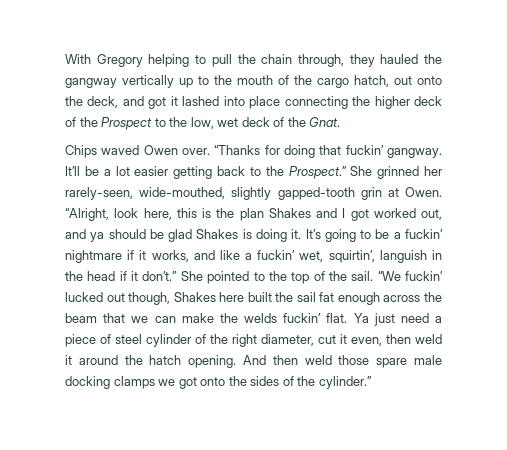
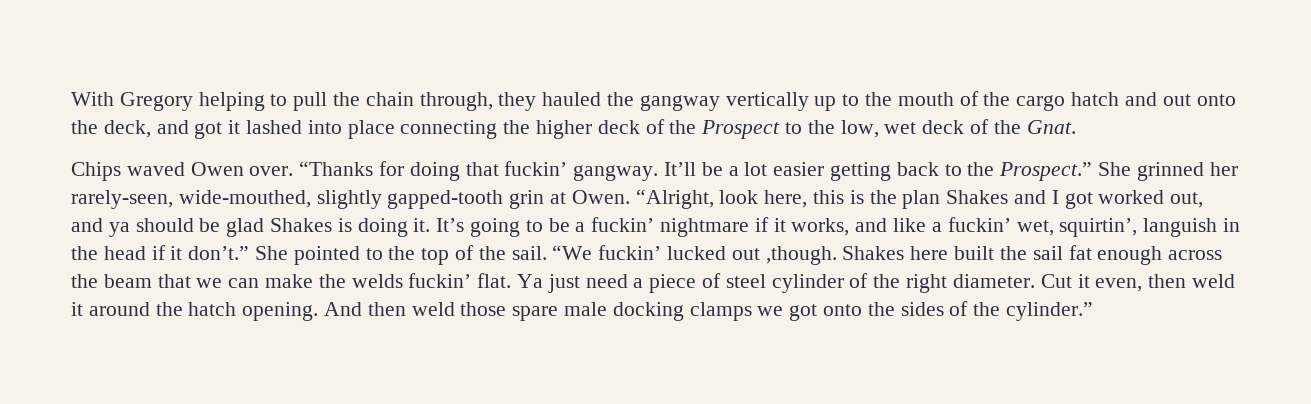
- With Gregory helping to pull the chain through, they hauled the gangway vertically up to the mouth of the cargo hatch, out onto the deck, and got it lashed into place connecting the higher deck of the Prospect to the low, wet deck of the Gnat.
+ With Gregory helping to pull the chain through, they hauled the gangway vertically up to the mouth of the cargo hatch and out onto the deck, and got it lashed into place connecting the higher deck of the Prospect to the low, wet deck of the Gnat.
- “We fuckin’ lucked out though, Shakes here built the sail fat enough across the beam that we can make the welds fuckin’ flat.
+ “We fuckin’ lucked out ,though. Shakes here built the sail fat enough across the beam that we can make the welds fuckin’ flat.
- Ya just need a piece of steel cylinder of the right diameter, cut it even, then weld it around the hatch opening.
+ Ya just need a piece of steel cylinder of the right diameter. Cut it even, then weld it around the hatch opening.

